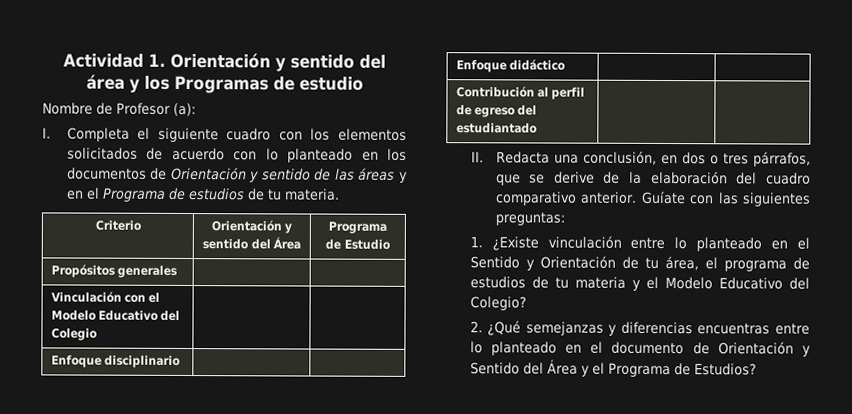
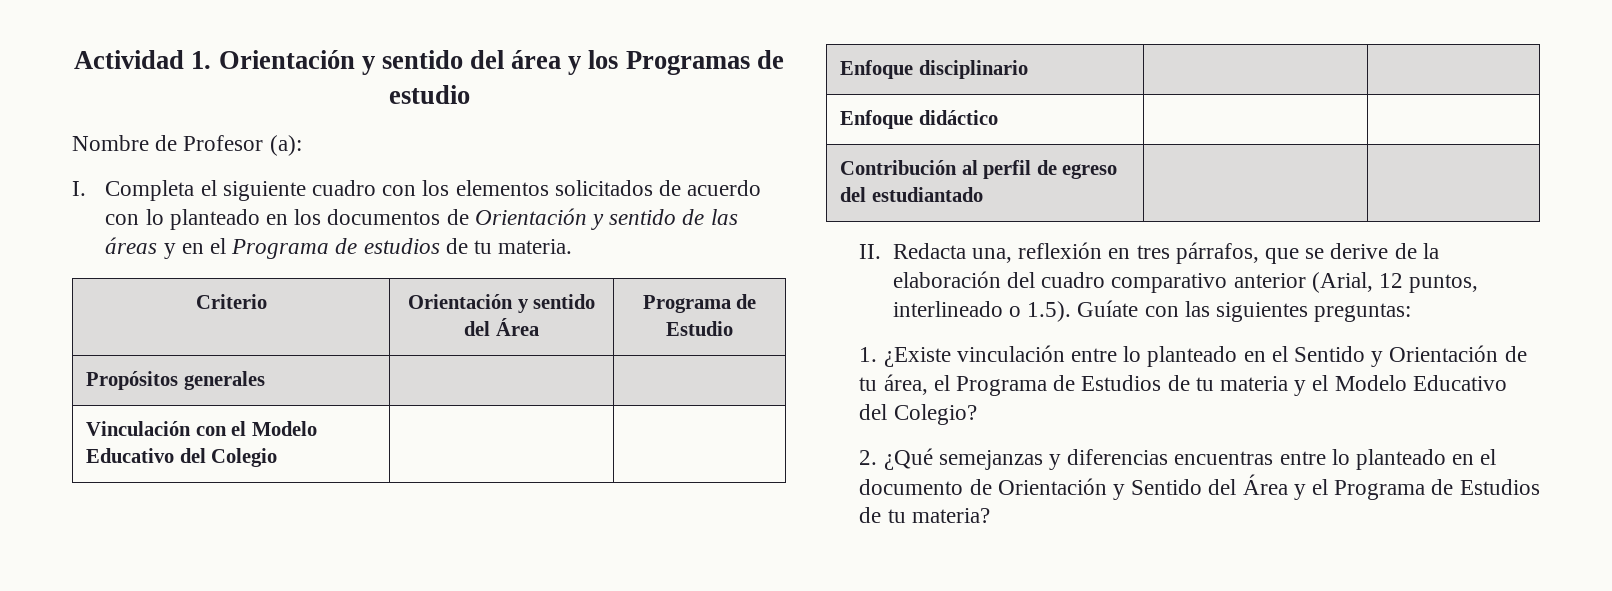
- II. Redacta una conclusión, en dos o tres párrafos, que se derive de la elaboración del cuadro comparativo anterior. Guíate con las siguientes preguntas:
+ II. Redacta una, reflexión en tres párrafos, que se derive de la elaboración del cuadro comparativo anterior (Arial, 12 puntos, interlineado o 1.5). Guíate con las siguientes preguntas:
- 1. ¿Existe vinculación entre lo planteado en el Sentido y Orientación de tu área, el programa de estudios de tu materia y el Modelo Educativo del Colegio?
+ 1. ¿Existe vinculación entre lo planteado en el Sentido y Orientación de tu área, el Programa de Estudios de tu materia y el Modelo Educativo del Colegio?
- 2. ¿Qué semejanzas y diferencias encuentras entre lo planteado en el documento de Orientación y Sentido del Área y el Programa de Estudios?
+ 2. ¿Qué semejanzas y diferencias encuentras entre lo planteado en el documento de Orientación y Sentido del Área y el Programa de Estudios de tu materia?

